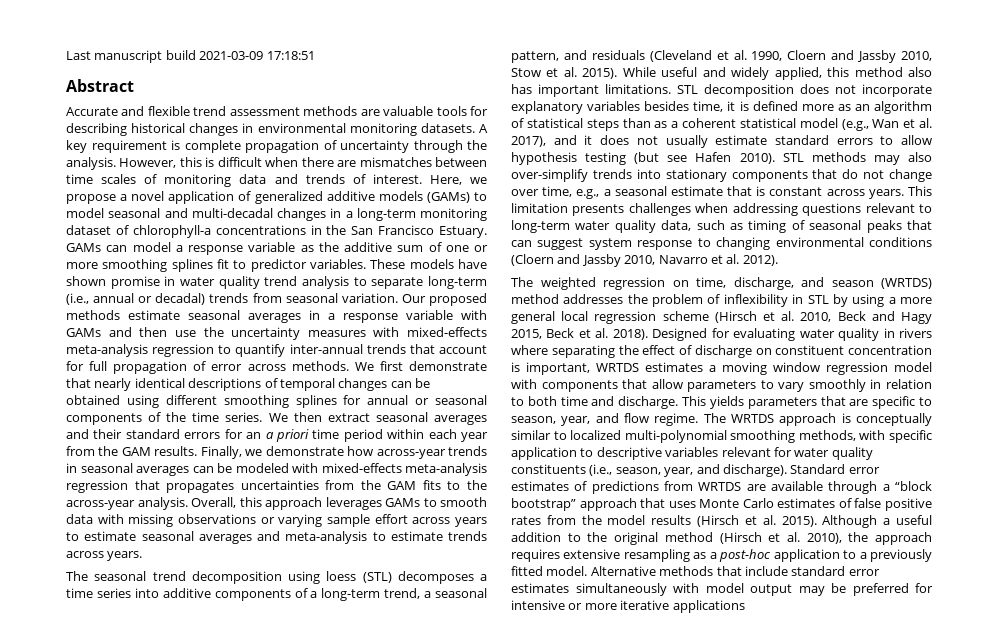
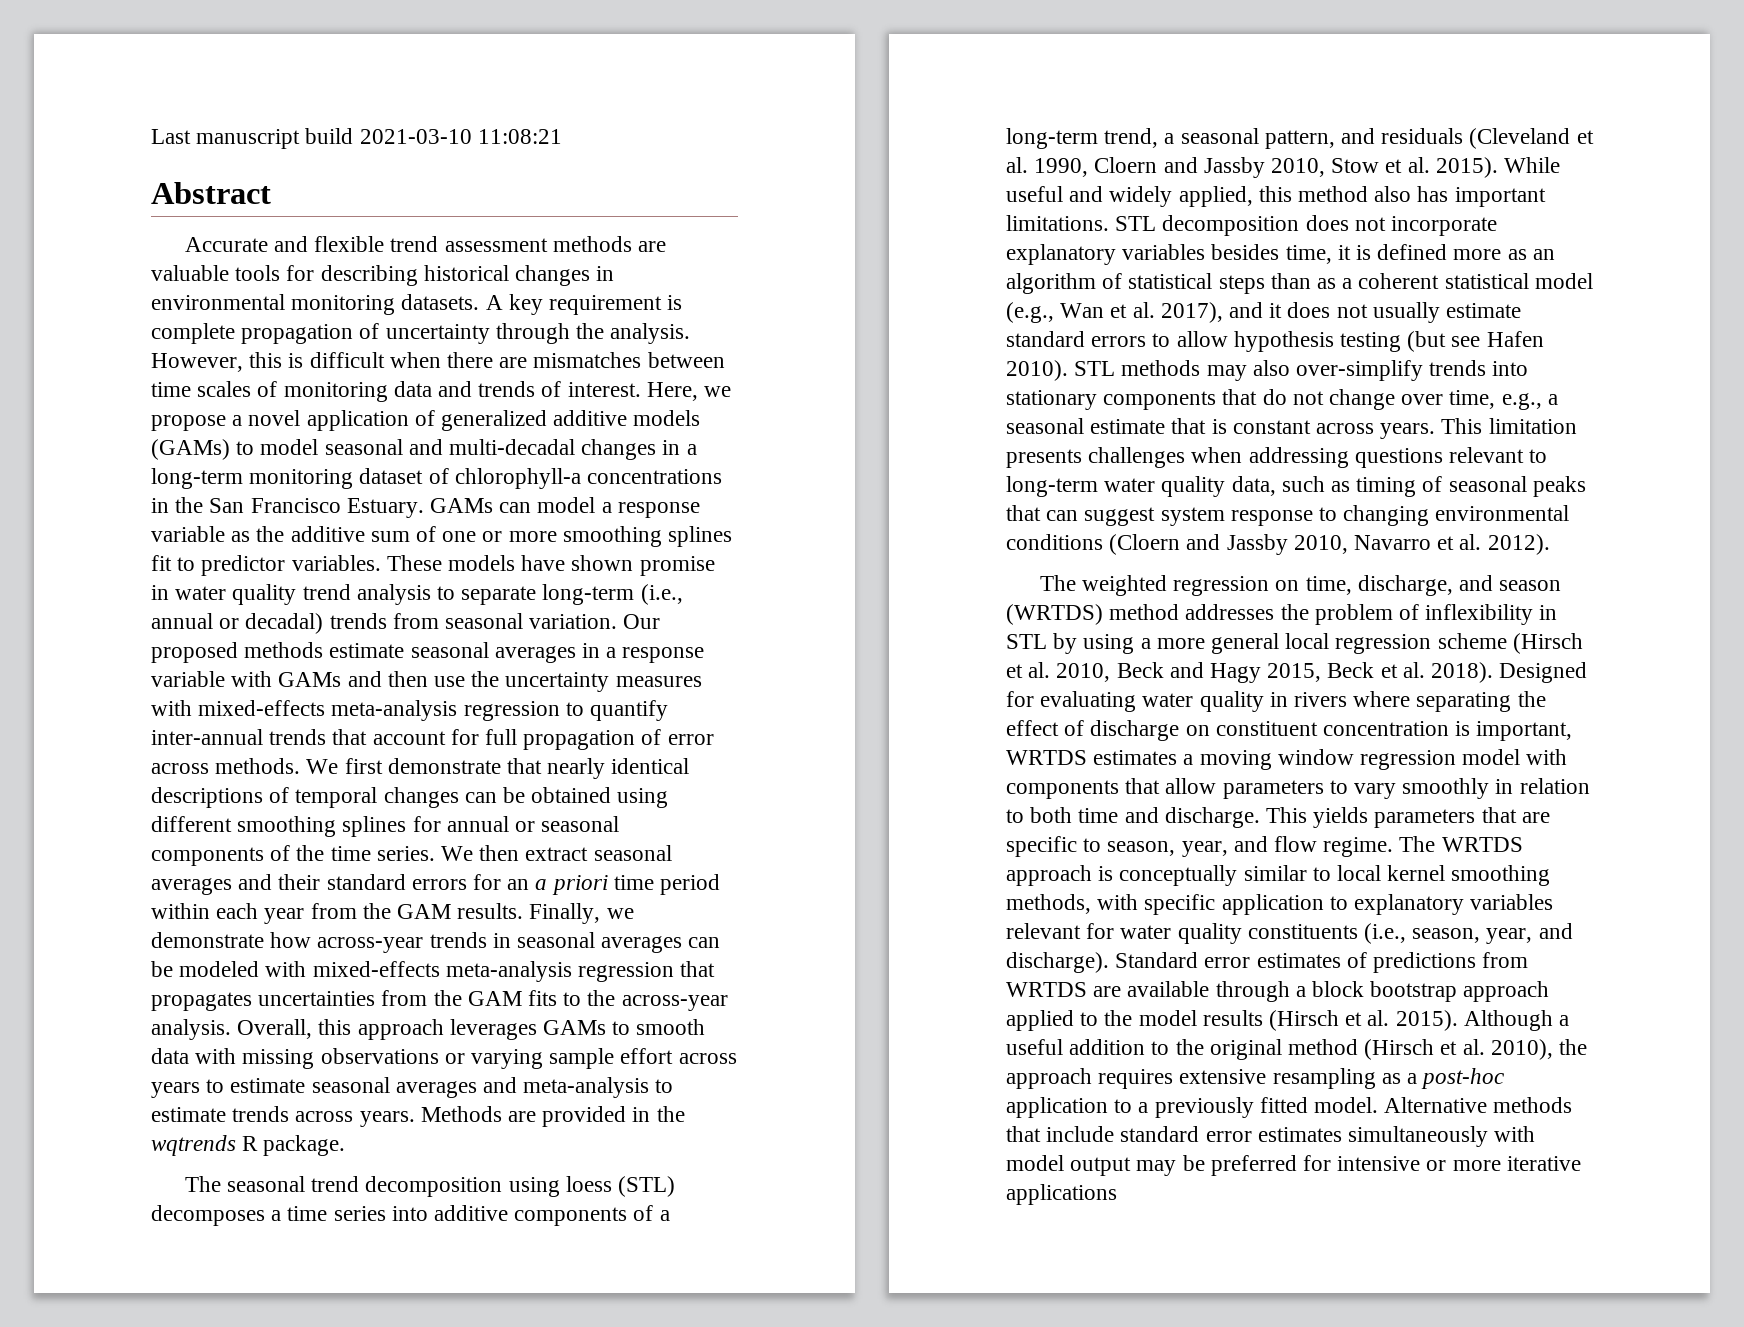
- Last manuscript build 2021-03-09 17:18:51
+ Last manuscript build 2021-03-10 11:08:21
+ Methods are provided in the wqtrends R package.
- The WRTDS approach is conceptually similar to localized multi-polynomial smoothing methods, with specific application to descriptive variables relevant for water quality constituents (i.e., season, year, and discharge).
+ The WRTDS approach is conceptually similar to local kernel smoothing methods, with specific application to explanatory variables relevant for water quality constituents (i.e., season, year, and discharge).
- Standard error estimates of predictions from WRTDS are available through a “block bootstrap” approach that uses Monte Carlo estimates of false positive rates from the model results (Hirsch et al. 2015).
+ Standard error estimates of predictions from WRTDS are available through a block bootstrap approach applied to the model results (Hirsch et al. 2015).

